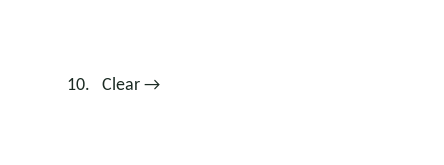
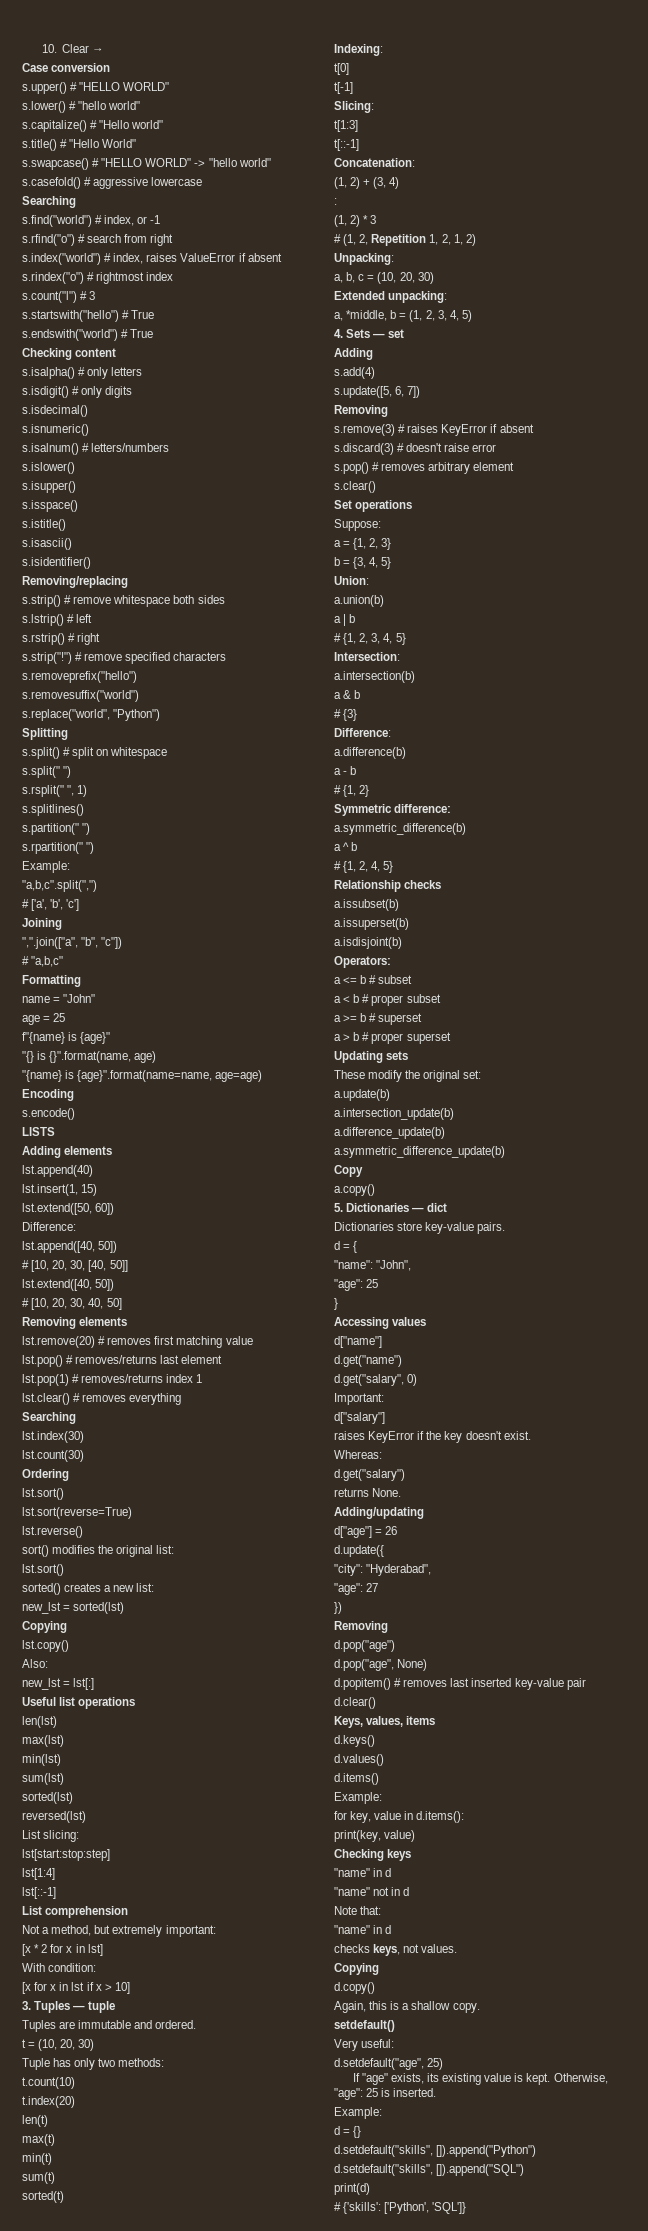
+ Case conversion
+ s.upper() # "HELLO WORLD"
+ s.lower() # "hello world"
+ s.capitalize() # "Hello world"
+ s.title() # "Hello World"
+ s.swapcase() # "HELLO WORLD" -> "hello world"
+ s.casefold() # aggressive lowercase
+ Searching
+ s.find("world") # index, or -1
+ s.rfind("o") # search from right
+ s.index("world") # index, raises ValueError if absent
+ s.rindex("o") # rightmost index
+ s.count("l") # 3
+ s.startswith("hello") # True
+ s.endswith("world") # True
+ Checking content
+ s.isalpha() # only letters
+ s.isdigit() # only digits
+ s.isdecimal()
+ s.isnumeric()
+ s.isalnum() # letters/numbers
+ s.islower()
+ s.isupper()
+ s.isspace()
+ s.istitle()
+ s.isascii()
+ s.isidentifier()
+ Removing/replacing
+ s.strip() # remove whitespace both sides
+ s.lstrip() # left
+ s.rstrip() # right
+ s.strip("!") # remove specified characters
+ s.removeprefix("hello")
+ s.removesuffix("world")
+ s.replace("world", "Python")
+ Splitting
+ s.split() # split on whitespace
+ s.split(" ")
+ s.rsplit(" ", 1)
+ s.splitlines()
+ s.partition(" ")
+ s.rpartition(" ")
+ Example:
+ "a,b,c".split(",")
+ # ['a', 'b', 'c']
+ Joining
+ ",".join(["a", "b", "c"])
+ # "a,b,c"
+ Formatting
+ name = "John"
+ age = 25
+ f"{name} is {age}"
+ "{} is {}".format(name, age)
+ "{name} is {age}".format(name=name, age=age)
+ Encoding
+ s.encode()
+ LISTS
+ Adding elements
+ lst.append(40)
+ lst.insert(1, 15)
+ lst.extend([50, 60])
+ Difference:
+ lst.append([40, 50])
+ # [10, 20, 30, [40, 50]]
+ lst.extend([40, 50])
+ # [10, 20, 30, 40, 50]
+ Removing elements
+ lst.remove(20) # removes first matching value
+ lst.pop() # removes/returns last element
+ lst.pop(1) # removes/returns index 1
+ lst.clear() # removes everything
+ Searching
+ lst.index(30)
+ lst.count(30)
+ Ordering
+ lst.sort()
+ lst.sort(reverse=True)
+ lst.reverse()
+ sort() modifies the original list:
+ lst.sort()
+ sorted() creates a new list:
+ new_lst = sorted(lst)
+ Copying
+ lst.copy()
+ Also:
+ new_lst = lst[:]
+ Useful list operations
+ len(lst)
+ max(lst)
+ min(lst)
+ sum(lst)
+ sorted(lst)
+ reversed(lst)
+ List slicing:
+ lst[start:stop:step]
+ lst[1:4]
+ lst[::-1]
+ List comprehension
+ Not a method, but extremely important:
+ [x * 2 for x in lst]
+ With condition:
+ [x for x in lst if x > 10]
+ 3. Tuples — tuple
+ Tuples are immutable and ordered.
+ t = (10, 20, 30)
+ Tuple has only two methods:
+ t.count(10)
+ t.index(20)
+ len(t)
+ max(t)
+ min(t)
+ sum(t)
+ sorted(t)
+ Indexing:
+ t[0]
+ t[-1]
+ Slicing:
+ t[1:3]
+ t[::-1]
+ Concatenation:
+ (1, 2) + (3, 4)
+ :
+ (1, 2) * 3
+ # (1, 2, Repetition 1, 2, 1, 2)
+ Unpacking:
+ a, b, c = (10, 20, 30)
+ Extended unpacking:
+ a, *middle, b = (1, 2, 3, 4, 5)
+ 4. Sets — set
+ Adding
+ s.add(4)
+ s.update([5, 6, 7])
+ Removing
+ s.remove(3) # raises KeyError if absent
+ s.discard(3) # doesn't raise error
+ s.pop() # removes arbitrary element
+ s.clear()
+ Set operations
+ Suppose:
+ a = {1, 2, 3}
+ b = {3, 4, 5}
+ Union:
+ a.union(b)
+ a | b
+ # {1, 2, 3, 4, 5}
+ Intersection:
+ a.intersection(b)
+ a & b
+ # {3}
+ Difference:
+ a.difference(b)
+ a - b
+ # {1, 2}
+ Symmetric difference:
+ a.symmetric_difference(b)
+ a ^ b
+ # {1, 2, 4, 5}
+ Relationship checks
+ a.issubset(b)
+ a.issuperset(b)
+ a.isdisjoint(b)
+ Operators:
+ a <= b # subset
+ a < b # proper subset
+ a >= b # superset
+ a > b # proper superset
+ Updating sets
+ These modify the original set:
+ a.update(b)
+ a.intersection_update(b)
+ a.difference_update(b)
+ a.symmetric_difference_update(b)
+ Copy
+ a.copy()
+ 5. Dictionaries — dict
+ Dictionaries store key-value pairs.
+ d = {
+ "name": "John",
+ "age": 25
+ }
+ Accessing values
+ d["name"]
+ d.get("name")
+ d.get("salary", 0)
+ Important:
+ d["salary"]
+ raises KeyError if the key doesn't exist.
+ Whereas:
+ d.get("salary")
+ returns None.
+ Adding/updating
+ d["age"] = 26
+ d.update({
+ "city": "Hyderabad",
+ "age": 27
+ })
+ Removing
+ d.pop("age")
+ d.pop("age", None)
+ d.popitem() # removes last inserted key-value pair
+ d.clear()
+ Keys, values, items
+ d.keys()
+ d.values()
+ d.items()
+ Example:
+ for key, value in d.items():
+ print(key, value)
+ Checking keys
+ "name" in d
+ "name" not in d
+ Note that:
+ "name" in d
+ checks keys, not values.
+ Copying
+ d.copy()
+ Again, this is a shallow copy.
+ setdefault()
+ Very useful:
+ d.setdefault("age", 25)
+ If "age" exists, its existing value is kept. Otherwise, "age": 25 is inserted.
+ Example:
+ d = {}
+ d.setdefault("skills", []).append("Python")
+ d.setdefault("skills", []).append("SQL")
+ print(d)
+ # {'skills': ['Python', 'SQL']}

